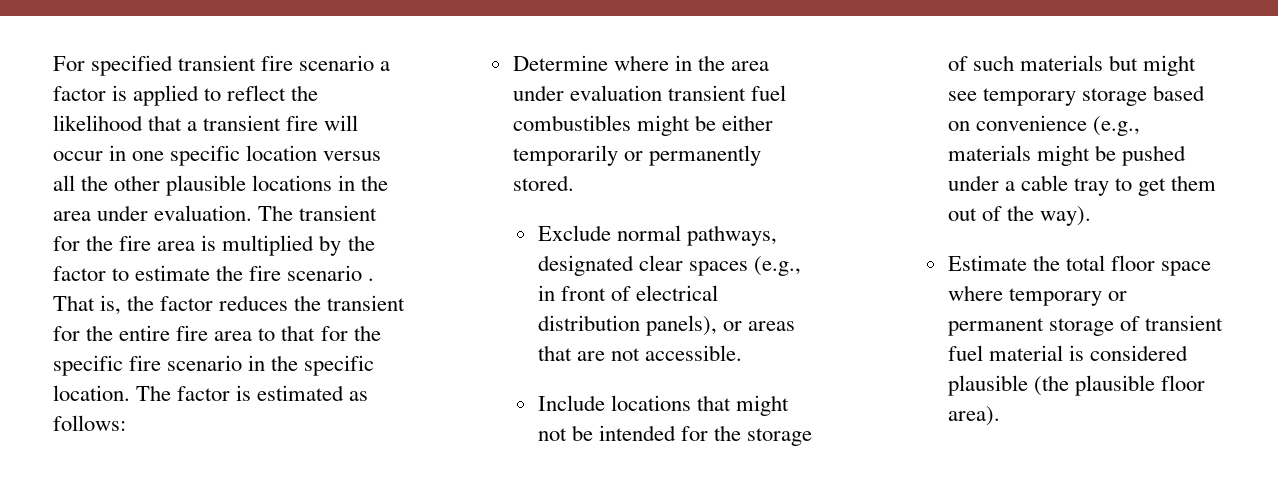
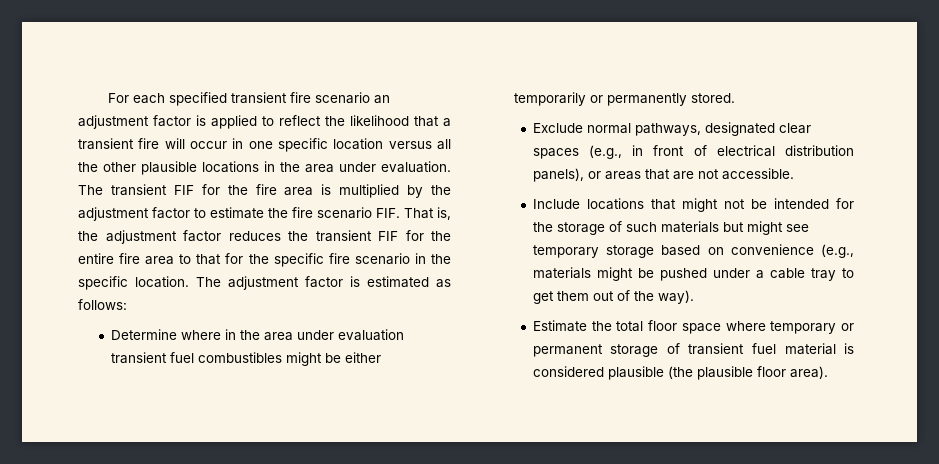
- For specified transient fire scenario a factor is applied to reflect the likelihood that a transient fire will occur in one specific location versus all the other plausible locations in the area under evaluation.
+ For each specified transient fire scenario an adjustment factor is applied to reflect the likelihood that a transient fire will occur in one specific location versus all the other plausible locations in the area under evaluation.
- The transient for the fire area is multiplied by the factor to estimate the fire scenario . That is, the factor reduces the transient for the entire fire area to that for the specific fire scenario in the specific location.
+ The transient FIF for the fire area is multiplied by the adjustment factor to estimate the fire scenario FIF. That is, the adjustment factor reduces the transient FIF for the entire fire area to that for the specific fire scenario in the specific location.
- The factor is estimated as follows:
+ The adjustment factor is estimated as follows:

